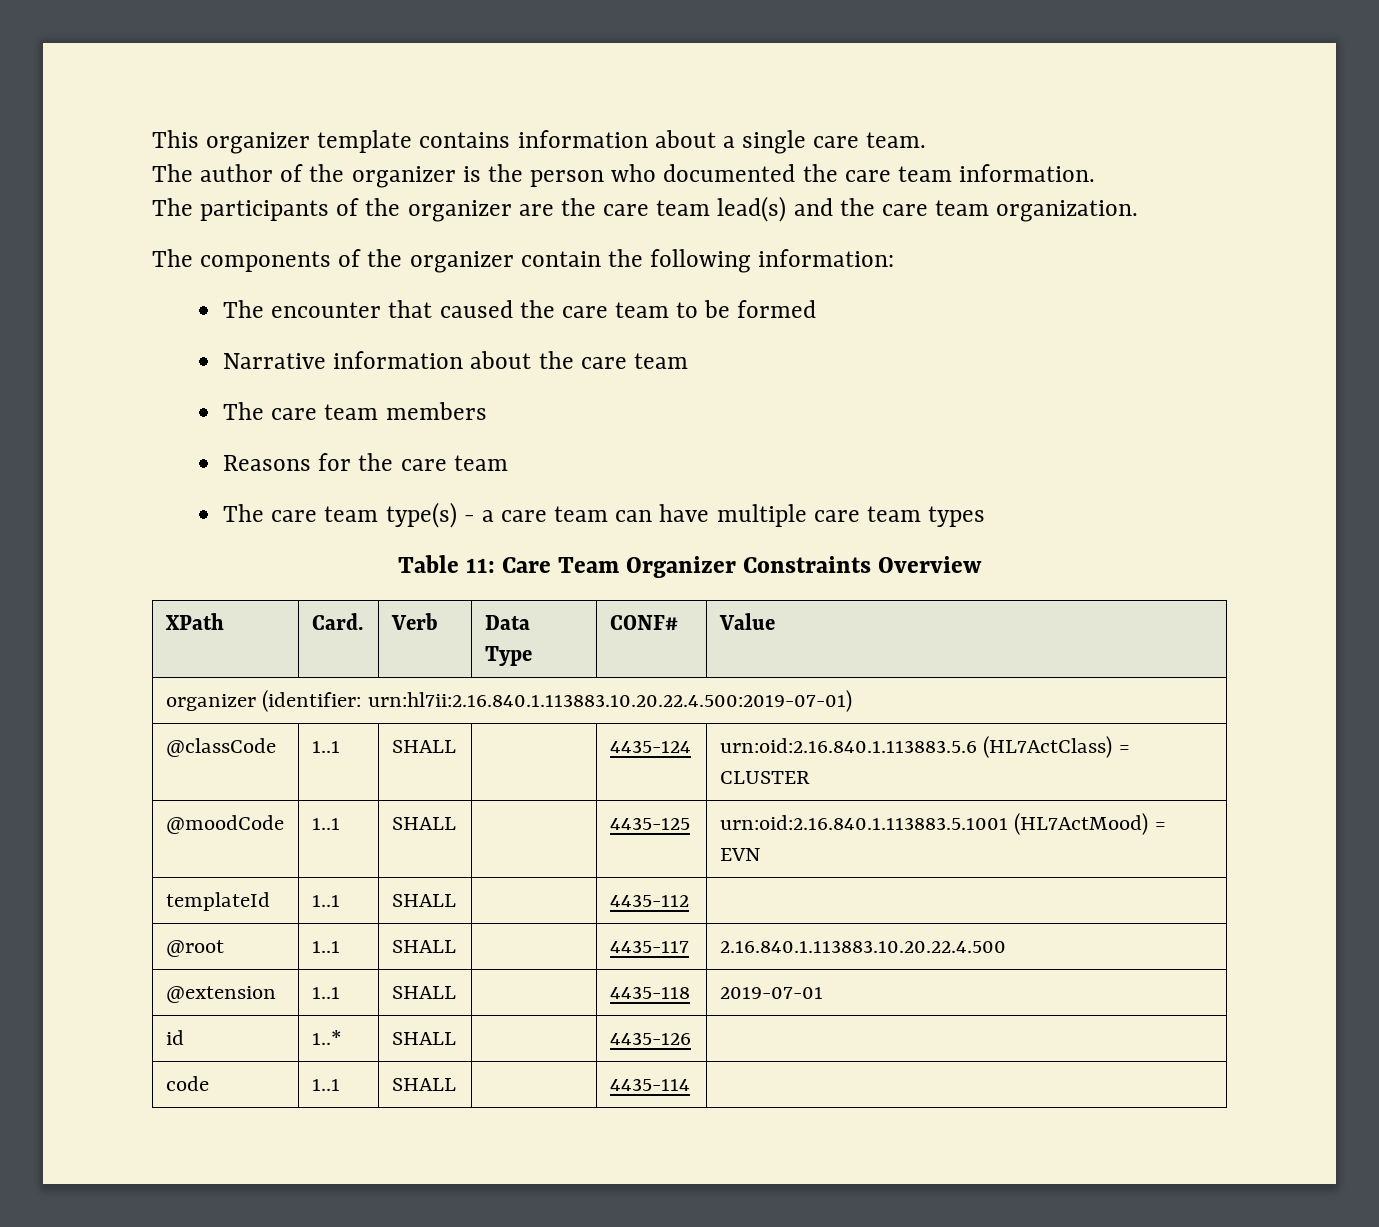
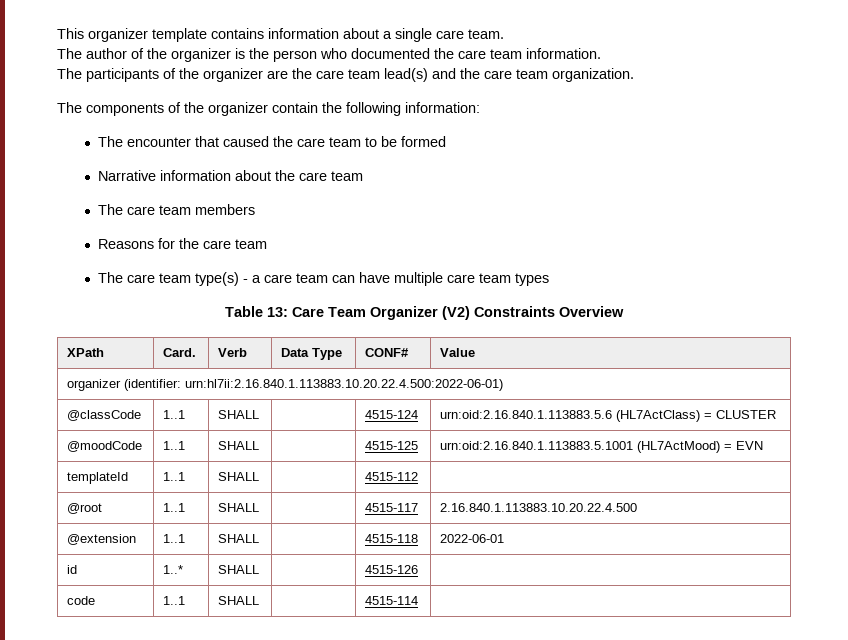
- Table 11: Care Team Organizer Constraints Overview
+ Table 13: Care Team Organizer (V2) Constraints Overview
- organizer (identifier: urn:hl7ii:2.16.840.1.113883.10.20.22.4.500:2019-07-01)
+ organizer (identifier: urn:hl7ii:2.16.840.1.113883.10.20.22.4.500:2022-06-01)
- @classCode | 1..1 | SHALL | | 4435-124 | urn:oid:2.16.840.1.113883.5.6 (HL7ActClass) = CLUSTER
+ @classCode | 1..1 | SHALL | | 4515-124 | urn:oid:2.16.840.1.113883.5.6 (HL7ActClass) = CLUSTER
- @moodCode | 1..1 | SHALL | | 4435-125 | urn:oid:2.16.840.1.113883.5.1001 (HL7ActMood) = EVN
+ @moodCode | 1..1 | SHALL | | 4515-125 | urn:oid:2.16.840.1.113883.5.1001 (HL7ActMood) = EVN
- templateId | 1..1 | SHALL | | 4435-112 |
+ templateId | 1..1 | SHALL | | 4515-112 |
- @root | 1..1 | SHALL | | 4435-117 | 2.16.840.1.113883.10.20.22.4.500
+ @root | 1..1 | SHALL | | 4515-117 | 2.16.840.1.113883.10.20.22.4.500
- @extension | 1..1 | SHALL | | 4435-118 | 2019-07-01
+ @extension | 1..1 | SHALL | | 4515-118 | 2022-06-01
- id | 1..* | SHALL | | 4435-126 |
+ id | 1..* | SHALL | | 4515-126 |
- code | 1..1 | SHALL | | 4435-114 |
+ code | 1..1 | SHALL | | 4515-114 |

